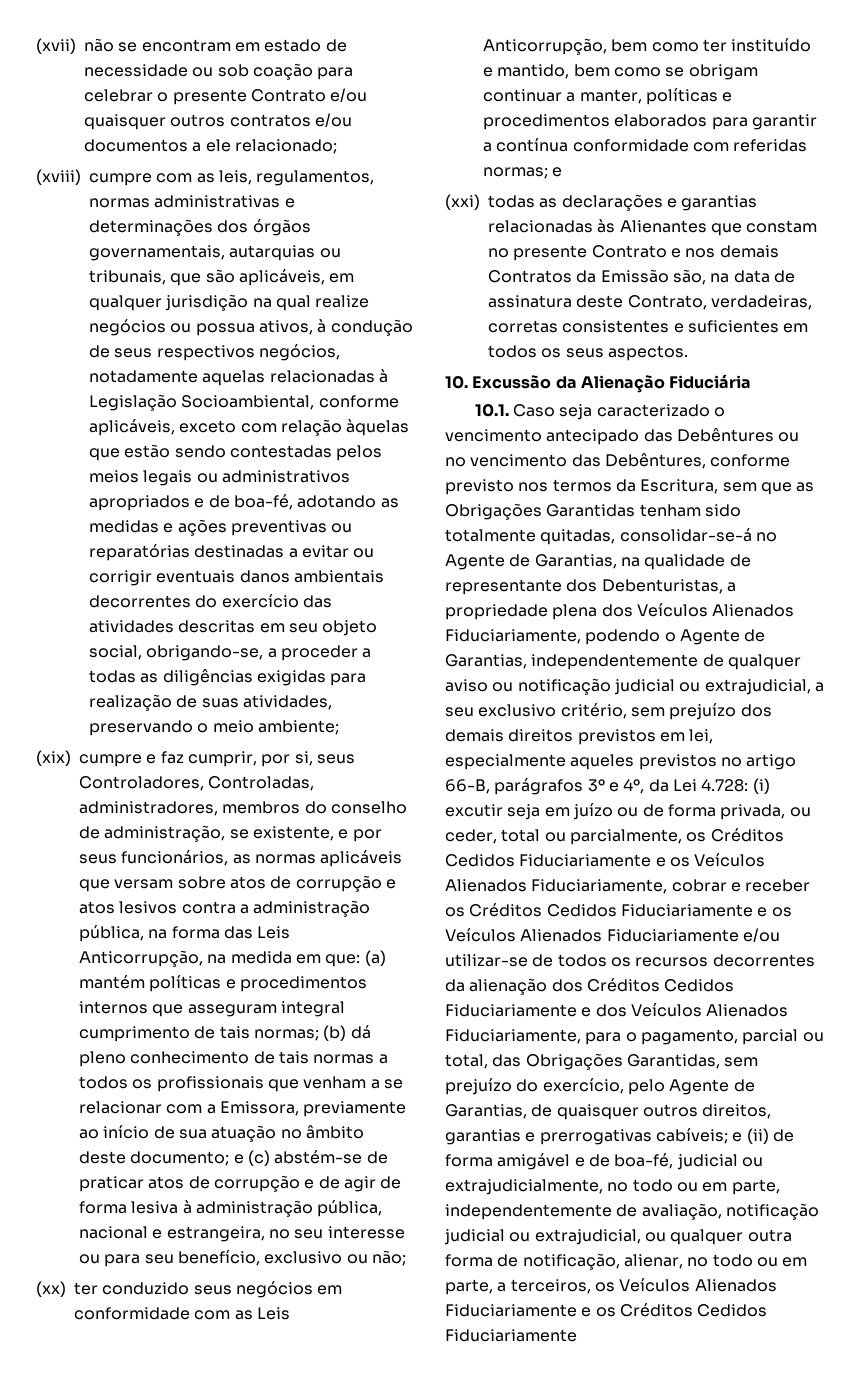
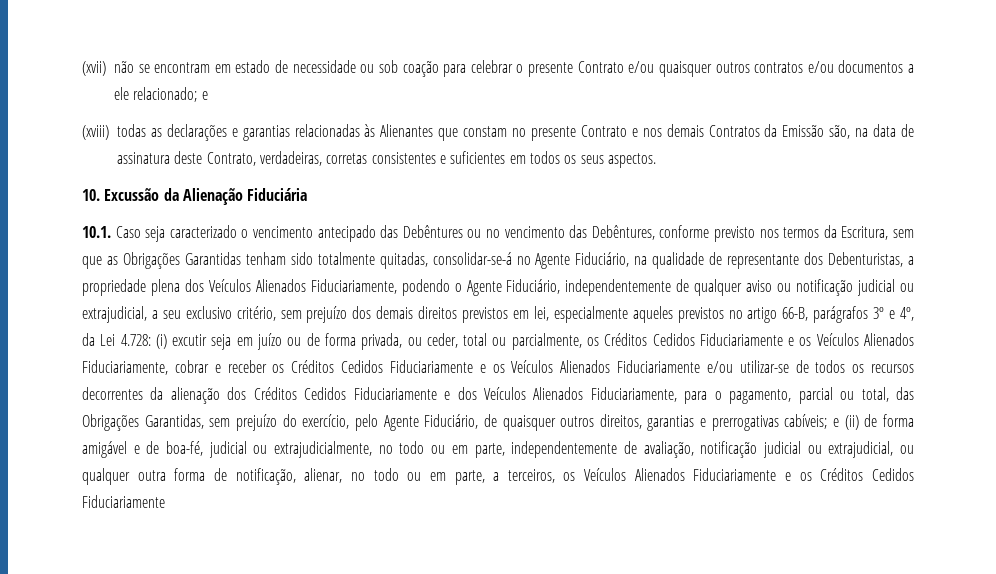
- (xvii) não se encontram em estado de necessidade ou sob coação para celebrar o presente Contrato e/ou quaisquer outros contratos e/ou documentos a ele relacionado;
- (xviii) cumpre com as leis, regulamentos, normas administrativas e determinações dos órgãos governamentais, autarquias ou tribunais, que são aplicáveis, em qualquer jurisdição na qual realize negócios ou possua ativos, à condução de seus respectivos negócios, notadamente aquelas relacionadas à Legislação Socioambiental, conforme aplicáveis, exceto com relação àquelas que estão sendo contestadas pelos meios legais ou administrativos apropriados e de boa-fé, adotando as medidas e ações preventivas ou reparatórias destinadas a evitar ou corrigir eventuais danos ambientais decorrentes do exercício das atividades descritas em seu objeto social, obrigando-se, a proceder a todas as diligências exigidas para realização de suas atividades, preservando o meio ambiente;
- (xix) cumpre e faz cumprir, por si, seus Controladores, Controladas, administradores, membros do conselho de administração, se existente, e por seus funcionários, as normas aplicáveis que versam sobre atos de corrupção e atos lesivos contra a administração pública, na forma das Leis Anticorrupção, na medida em que: (a) mantém políticas e procedimentos internos que asseguram integral cumprimento de tais normas; (b) dá pleno conhecimento de tais normas a todos os profissionais que venham a se relacionar com a Emissora, previamente ao início de sua atuação no âmbito deste documento; e (c) abstém-se de praticar atos de corrupção e de agir de forma lesiva à administração pública, nacional e estrangeira, no seu interesse ou para seu benefício, exclusivo ou não;
- (xx) ter conduzido seus negócios em conformidade com as Leis Anticorrupção, bem como ter instituído e mantido, bem como se obrigam continuar a manter, políticas e procedimentos elaborados para garantir a contínua conformidade com referidas normas; e
+ (xvii) não se encontram em estado de necessidade ou sob coação para celebrar o presente Contrato e/ou quaisquer outros contratos e/ou documentos a ele relacionado; e
- (xxi) todas as declarações e garantias relacionadas às Alienantes que constam no presente Contrato e nos demais Contratos da Emissão são, na data de assinatura deste Contrato, verdadeiras, corretas consistentes e suficientes em todos os seus aspectos.
+ (xviii) todas as declarações e garantias relacionadas às Alienantes que constam no presente Contrato e nos demais Contratos da Emissão são, na data de assinatura deste Contrato, verdadeiras, corretas consistentes e suficientes em todos os seus aspectos.
- 10.1. Caso seja caracterizado o vencimento antecipado das Debêntures ou no vencimento das Debêntures, conforme previsto nos termos da Escritura, sem que as Obrigações Garantidas tenham sido totalmente quitadas, consolidar-se-á no Agente de Garantias, na qualidade de representante dos Debenturistas, a propriedade plena dos Veículos Alienados Fiduciariamente, podendo o Agente de Garantias, independentemente de qualquer aviso ou notificação judicial ou extrajudicial, a seu exclusivo critério, sem prejuízo dos demais direitos previstos em lei, especialmente aqueles previstos no artigo 66-B, parágrafos 3º e 4º, da Lei 4.728:
+ 10.1. Caso seja caracterizado o vencimento antecipado das Debêntures ou no vencimento das Debêntures, conforme previsto nos termos da Escritura, sem que as Obrigações Garantidas tenham sido totalmente quitadas, consolidar-se-á no Agente Fiduciário, na qualidade de representante dos Debenturistas, a propriedade plena dos Veículos Alienados Fiduciariamente, podendo o Agente Fiduciário, independentemente de qualquer aviso ou notificação judicial ou extrajudicial, a seu exclusivo critério, sem prejuízo dos demais direitos previstos em lei, especialmente aqueles previstos no artigo 66-B, parágrafos 3º e 4º, da Lei 4.728:
- (i) excutir seja em juízo ou de forma privada, ou ceder, total ou parcialmente, os Créditos Cedidos Fiduciariamente e os Veículos Alienados Fiduciariamente, cobrar e receber os Créditos Cedidos Fiduciariamente e os Veículos Alienados Fiduciariamente e/ou utilizar-se de todos os recursos decorrentes da alienação dos Créditos Cedidos Fiduciariamente e dos Veículos Alienados Fiduciariamente, para o pagamento, parcial ou total, das Obrigações Garantidas, sem prejuízo do exercício, pelo Agente de Garantias, de quaisquer outros direitos, garantias e prerrogativas cabíveis;
+ (i) excutir seja em juízo ou de forma privada, ou ceder, total ou parcialmente, os Créditos Cedidos Fiduciariamente e os Veículos Alienados Fiduciariamente, cobrar e receber os Créditos Cedidos Fiduciariamente e os Veículos Alienados Fiduciariamente e/ou utilizar-se de todos os recursos decorrentes da alienação dos Créditos Cedidos Fiduciariamente e dos Veículos Alienados Fiduciariamente, para o pagamento, parcial ou total, das Obrigações Garantidas, sem prejuízo do exercício, pelo Agente Fiduciário, de quaisquer outros direitos, garantias e prerrogativas cabíveis;

